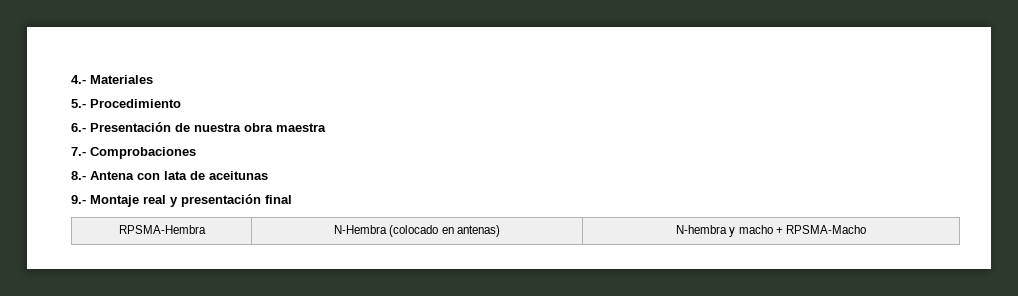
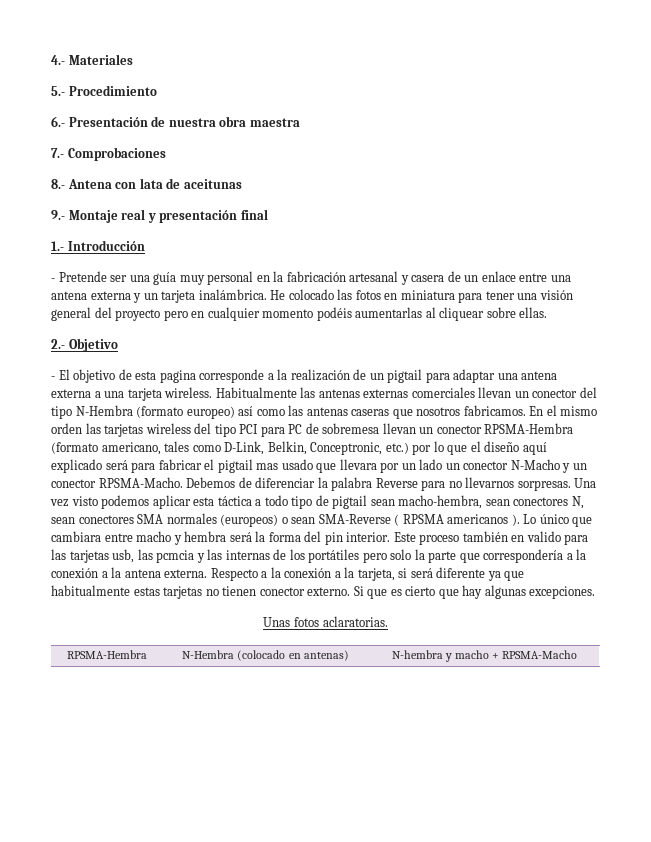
+ 1.- Introducción
+ - Pretende ser una guía muy personal en la fabricación artesanal y casera de un enlace entre una antena externa y un tarjeta inalámbrica. He colocado las fotos en miniatura para tener una visión general del proyecto pero en cualquier momento podéis aumentarlas al cliquear sobre ellas.
+ 2.- Objetivo
+ - El objetivo de esta pagina corresponde a la realización de un pigtail para adaptar una antena externa a una tarjeta wireless. Habitualmente las antenas externas comerciales llevan un conector del tipo N-Hembra (formato europeo) así como las antenas caseras que nosotros fabricamos. En el mismo orden las tarjetas wireless del tipo PCI para PC de sobremesa llevan un conector RPSMA-Hembra (formato americano, tales como D-Link, Belkin, Conceptronic, etc.) por lo que el diseño aquí explicado será para fabricar el pigtail mas usado que llevara por un lado un conector N-Macho y un conector RPSMA-Macho. Debemos de diferenciar la palabra Reverse para no llevarnos sorpresas. Una vez visto podemos aplicar esta táctica a todo tipo de pigtail sean macho-hembra, sean conectores N, sean conectores SMA normales (europeos) o sean SMA-Reverse ( RPSMA americanos ). Lo único que cambiara entre macho y hembra será la forma del pin interior. Este proceso también en valido para las tarjetas usb, las pcmcia y las internas de los portátiles pero solo la parte que correspondería a la conexión a la antena externa. Respecto a la conexión a la tarjeta, si será diferente ya que habitualmente estas tarjetas no tienen conector externo. Si que es cierto que hay algunas excepciones.
+ Unas fotos aclaratorias.

